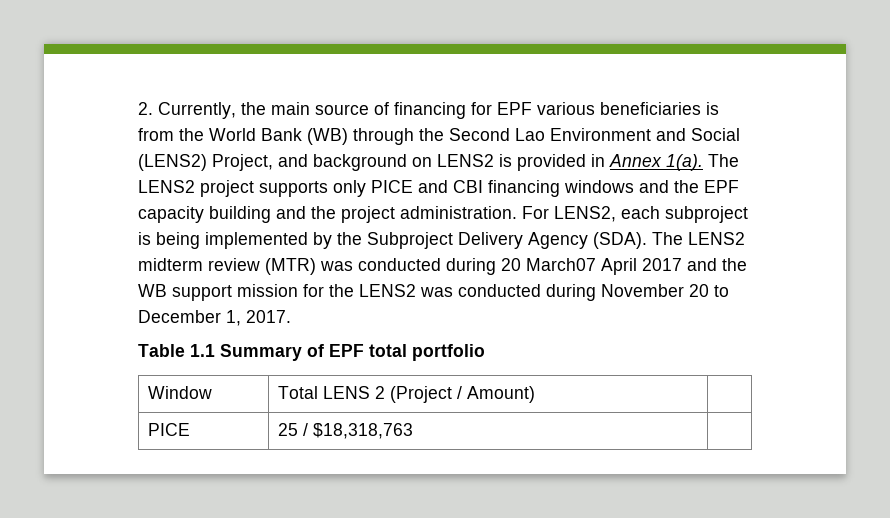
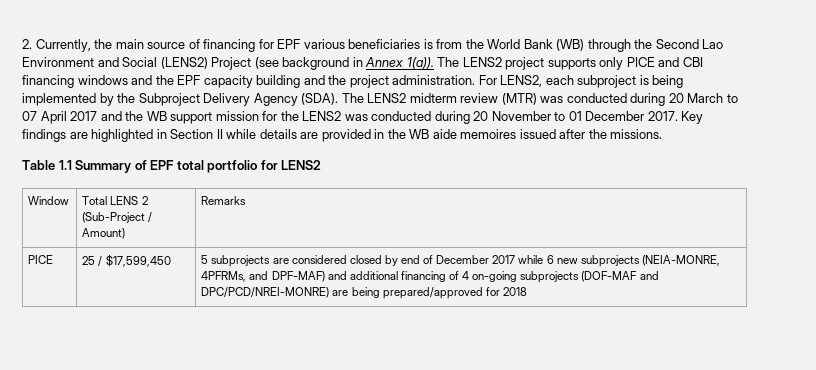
- 2. Currently, the main source of financing for EPF various beneficiaries is from the World Bank (WB) through the Second Lao Environment and Social (LENS2) Project, and background on LENS2 is provided in Annex 1(a).
+ 2. Currently, the main source of financing for EPF various beneficiaries is from the World Bank (WB) through the Second Lao Environment and Social (LENS2) Project (see background in Annex 1(a)).
- The LENS2 midterm review (MTR) was conducted during 20 March07 April 2017 and the WB support mission for the LENS2 was conducted during November 20 to December 1, 2017.
+ The LENS2 midterm review (MTR) was conducted during 20 March to 07 April 2017 and the WB support mission for the LENS2 was conducted during 20 November to 01 December 2017. Key findings are highlighted in Section II while details are provided in the WB aide memoires issued after the missions.
- Table 1.1 Summary of EPF total portfolio
+ Table 1.1 Summary of EPF total portfolio for LENS2
- Window | Total LENS 2 (Project / Amount) |
+ Window | Total LENS 2 (Sub-Project / Amount) | Remarks
- PICE | 25 / $18,318,763 |
+ PICE | 25 / $17,599,450 | 5 subprojects are considered closed by end of December 2017 while 6 new subprojects (NEIA-MONRE, 4PFRMs, and DPF-MAF) and additional financing of 4 on-going subprojects (DOF-MAF and DPC/PCD/NREI-MONRE) are being prepared/approved for 2018

